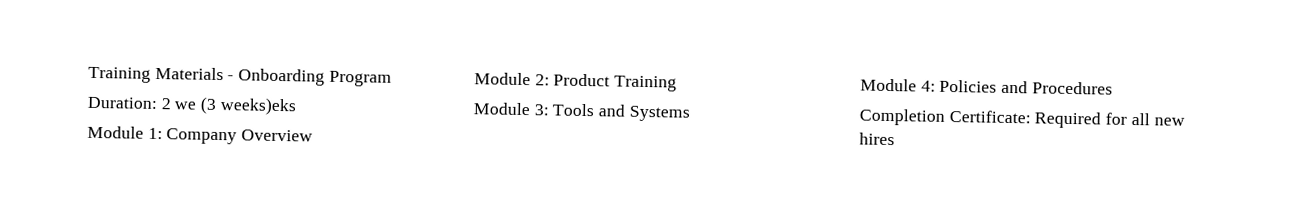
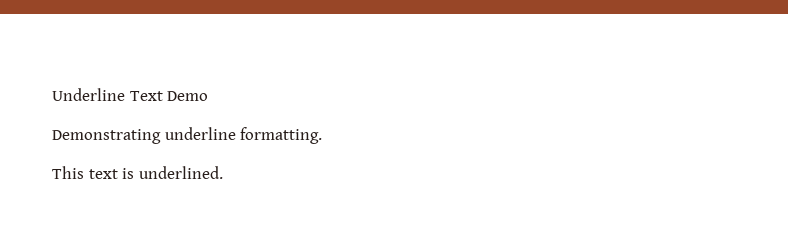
- Training Materials - Onboarding Program
- Duration: 2 we (3 weeks)eks
- Module 1: Company Overview
- Module 2: Product Training
- Module 3: Tools and Systems
- Module 4: Policies and Procedures
- Completion Certificate: Required for all new hires
+ Underline Text Demo
+ Demonstrating underline formatting.
+ This text is underlined.

